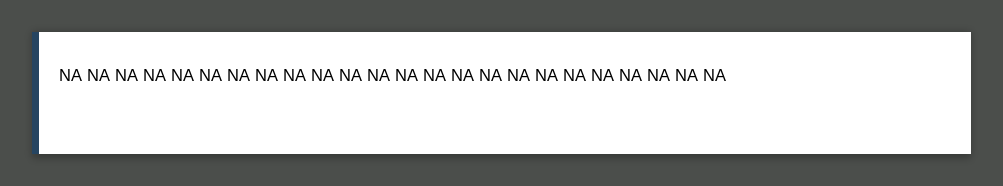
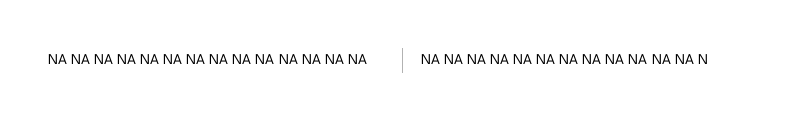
- NA NA NA NA NA NA NA NA NA NA NA NA NA NA NA NA NA NA NA NA NA NA NA NA
+ NA NA NA NA NA NA NA NA NA NA NA NA NA NA NA NA NA NA NA NA NA NA NA NA NA NA N

